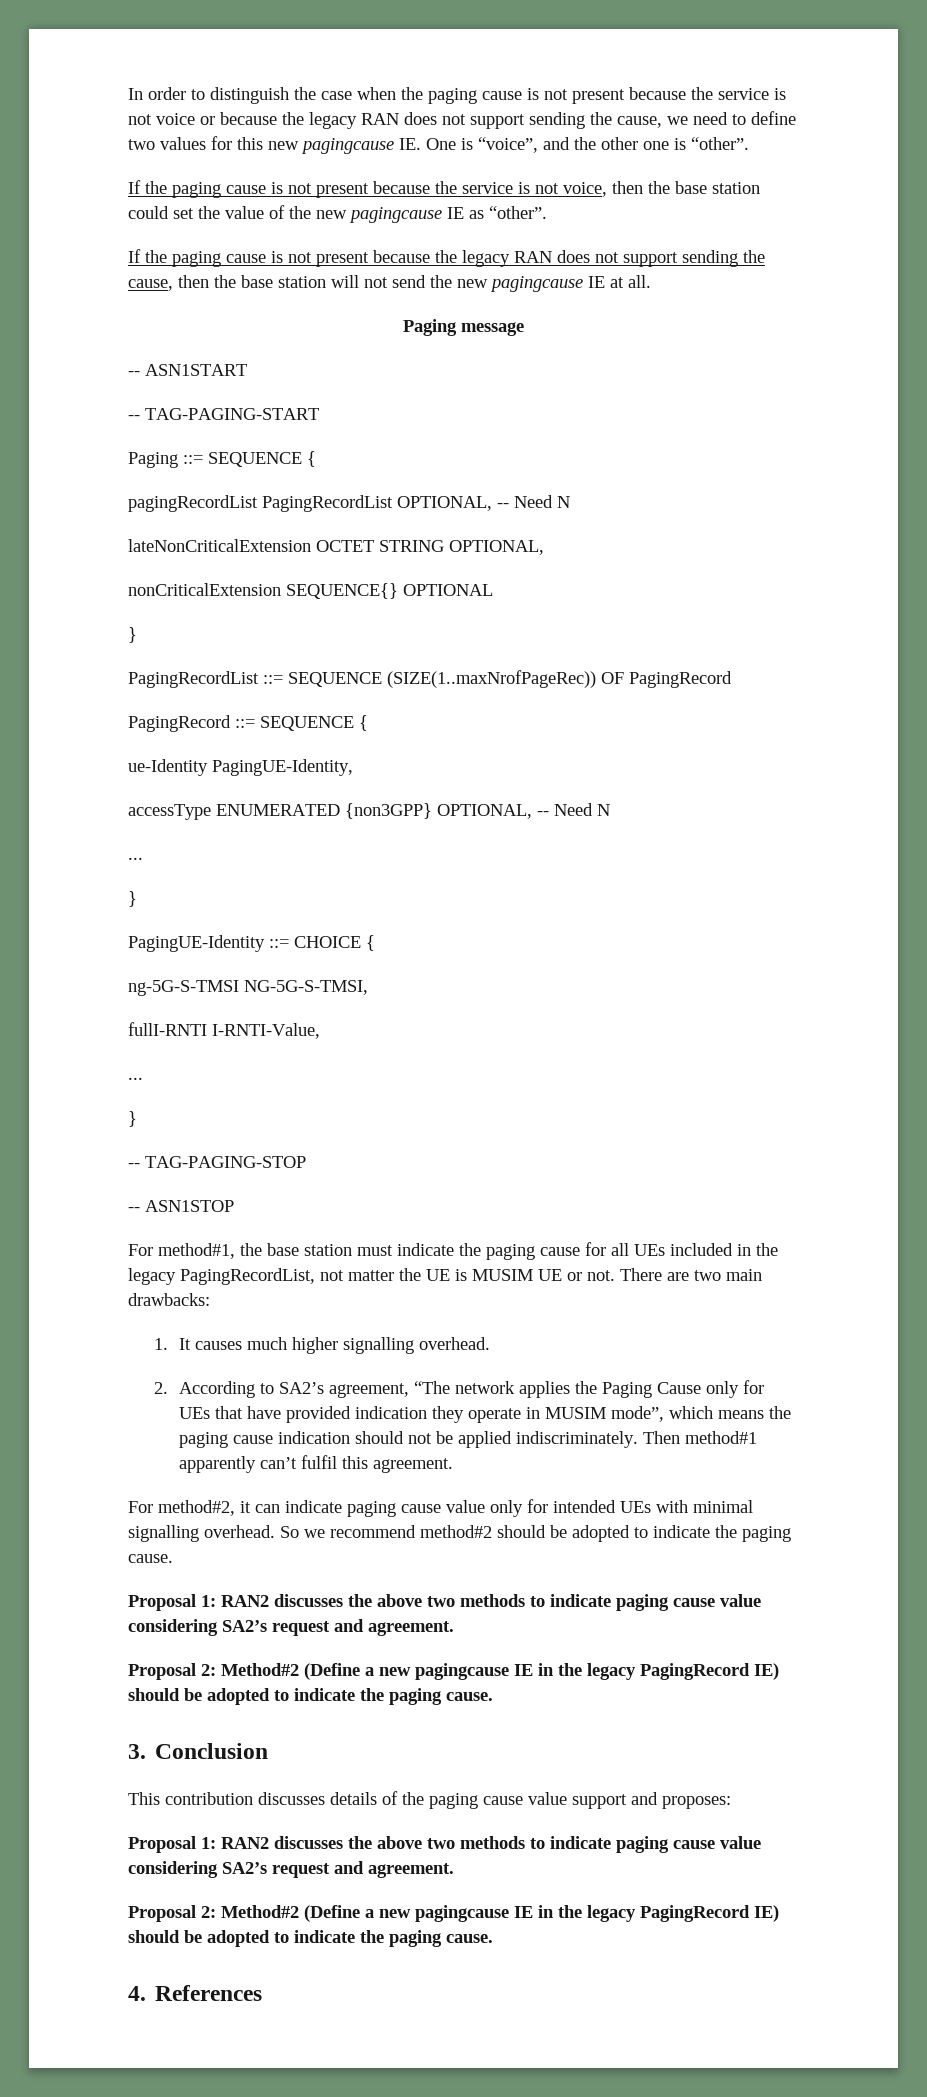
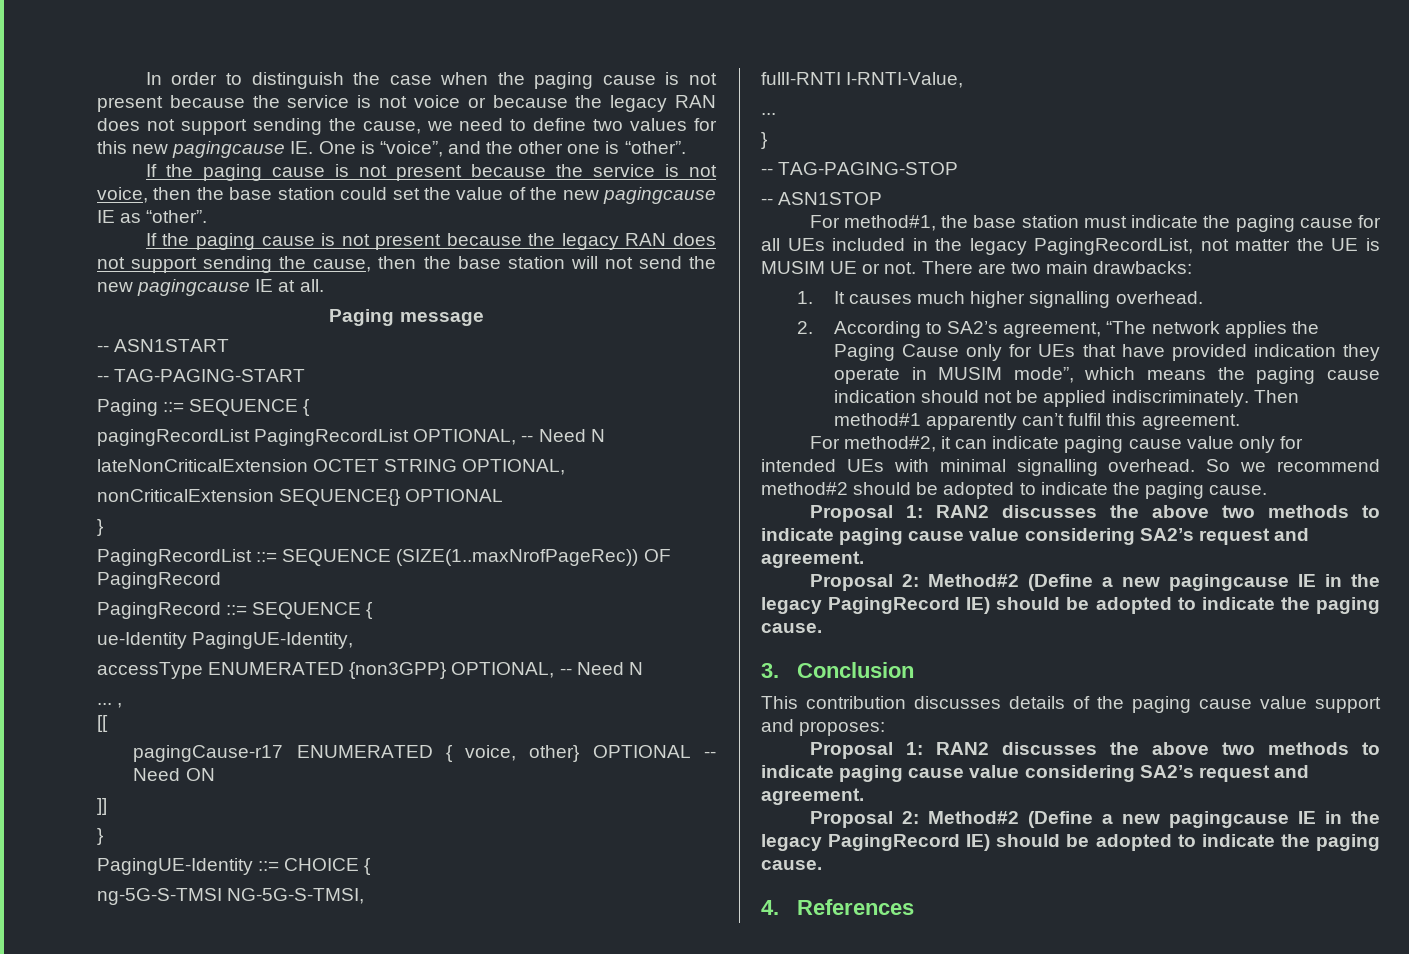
  accessType ENUMERATED {non3GPP} OPTIONAL, -- Need N
- ...
+ ... ,
+ [[
+ pagingCause-r17 ENUMERATED { voice, other} OPTIONAL -- Need ON
+ ]]

